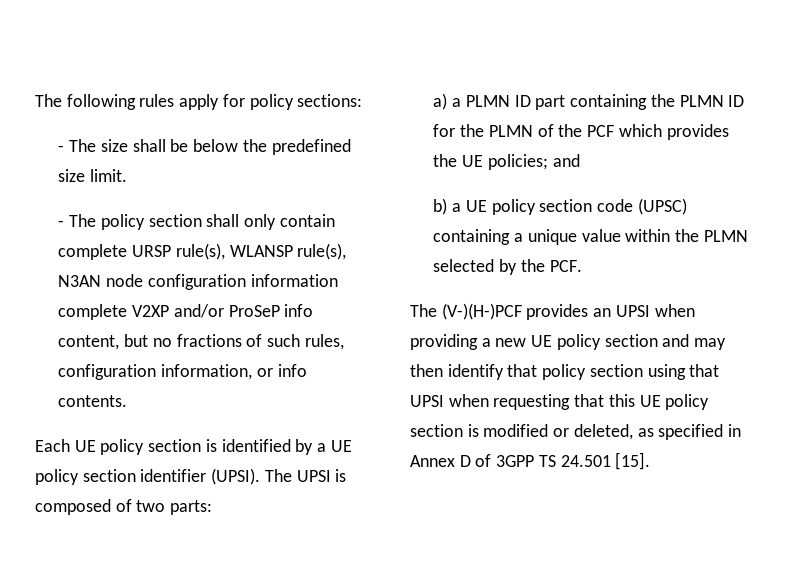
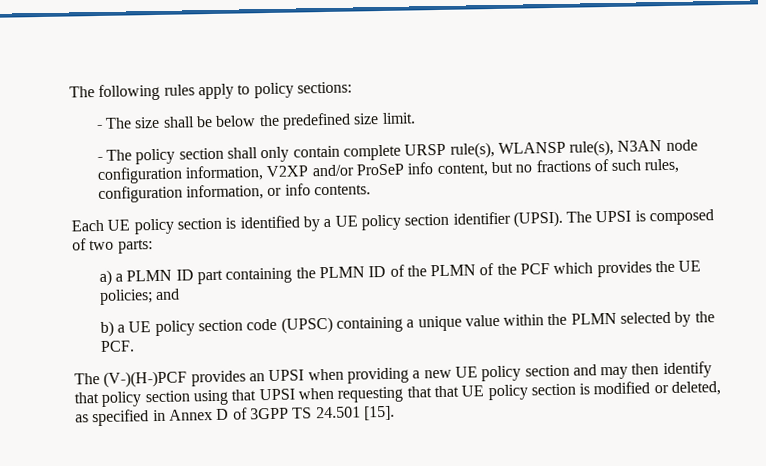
- The following rules apply for policy sections:
+ The following rules apply to policy sections:
- - The policy section shall only contain complete URSP rule(s), WLANSP rule(s), N3AN node configuration information complete V2XP and/or ProSeP info content, but no fractions of such rules, configuration information, or info contents.
+ - The policy section shall only contain complete URSP rule(s), WLANSP rule(s), N3AN node configuration information, V2XP and/or ProSeP info content, but no fractions of such rules, configuration information, or info contents.
- a) a PLMN ID part containing the PLMN ID for the PLMN of the PCF which provides the UE policies; and
+ a) a PLMN ID part containing the PLMN ID of the PLMN of the PCF which provides the UE policies; and
- The (V-)(H-)PCF provides an UPSI when providing a new UE policy section and may then identify that policy section using that UPSI when requesting that this UE policy section is modified or deleted, as specified in Annex D of 3GPP TS 24.501 [15].
+ The (V-)(H-)PCF provides an UPSI when providing a new UE policy section and may then identify that policy section using that UPSI when requesting that that UE policy section is modified or deleted, as specified in Annex D of 3GPP TS 24.501 [15].

